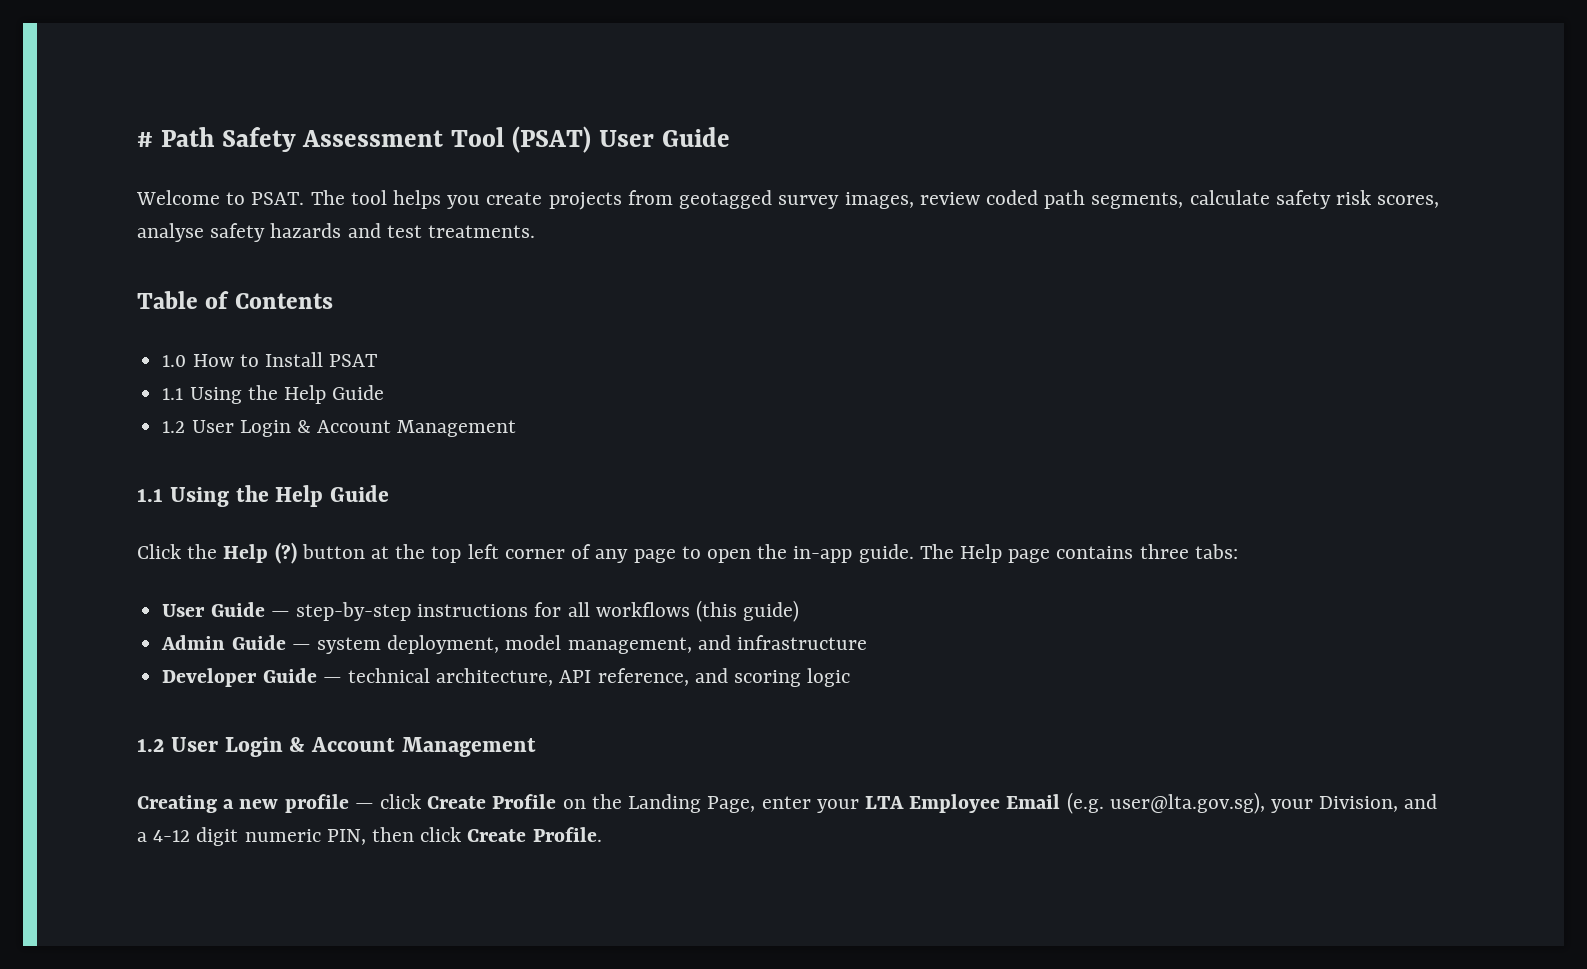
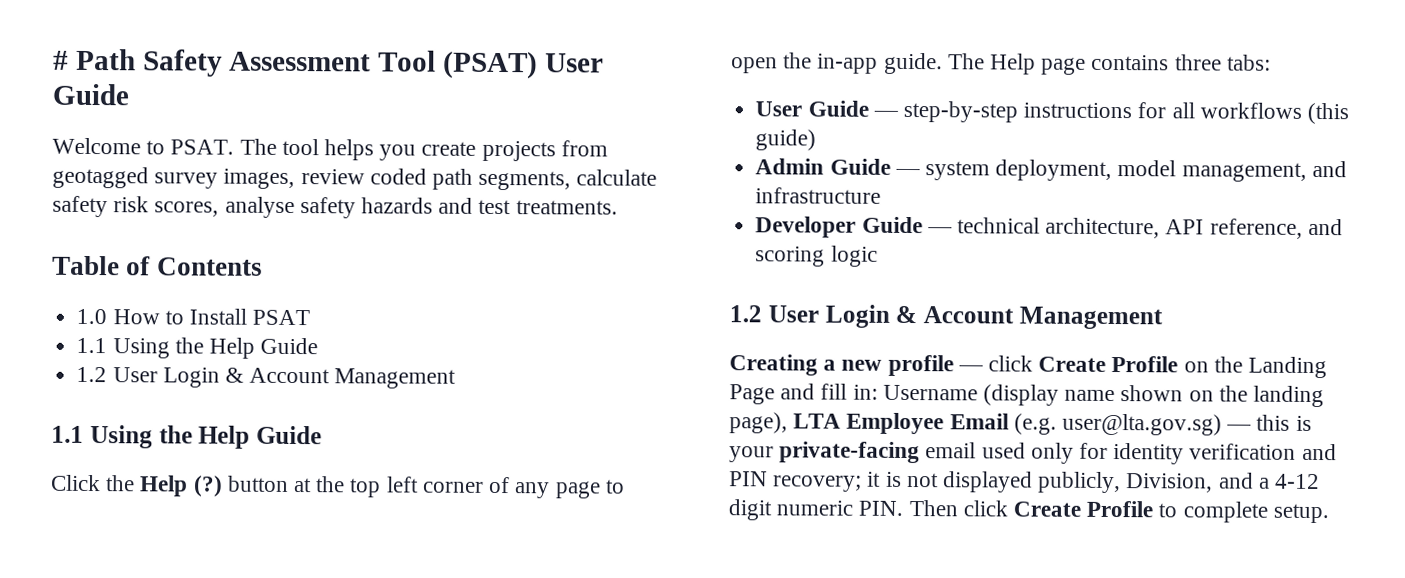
- Creating a new profile — click Create Profile on the Landing Page, enter your LTA Employee Email (e.g. user@lta.gov.sg), your Division, and a 4-12 digit numeric PIN, then click Create Profile.
+ Creating a new profile — click Create Profile on the Landing Page and fill in: Username (display name shown on the landing page), LTA Employee Email (e.g. user@lta.gov.sg) — this is your private-facing email used only for identity verification and PIN recovery; it is not displayed publicly, Division, and a 4-12 digit numeric PIN. Then click Create Profile to complete setup.

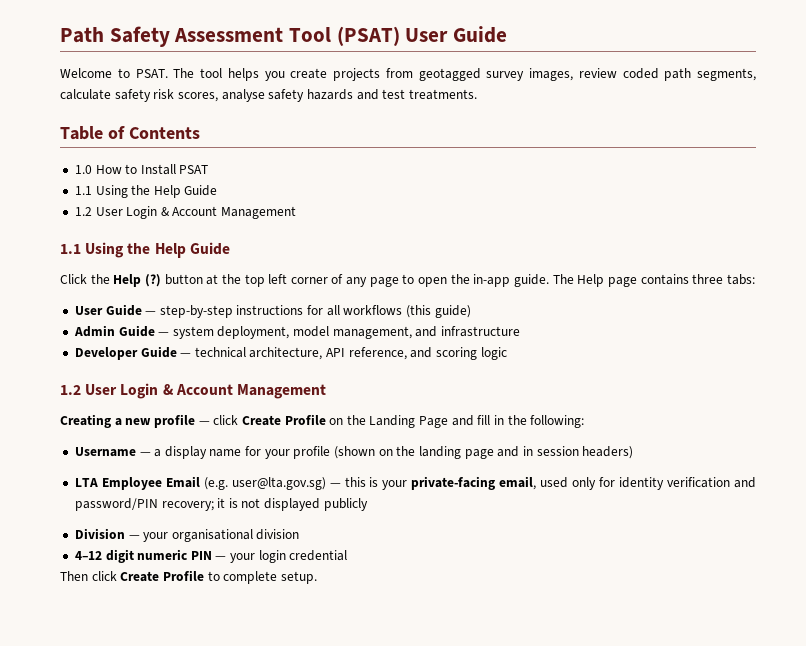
- # Path Safety Assessment Tool (PSAT) User Guide
+ Path Safety Assessment Tool (PSAT) User Guide
- Creating a new profile — click Create Profile on the Landing Page and fill in: Username (display name shown on the landing page), LTA Employee Email (e.g. user@lta.gov.sg) — this is your private-facing email used only for identity verification and PIN recovery; it is not displayed publicly, Division, and a 4-12 digit numeric PIN. Then click Create Profile to complete setup.
+ Creating a new profile — click Create Profile on the Landing Page and fill in the following:
+ Username — a display name for your profile (shown on the landing page and in session headers)
+ LTA Employee Email (e.g. user@lta.gov.sg) — this is your private-facing email, used only for identity verification and password/PIN recovery; it is not displayed publicly
+ Division — your organisational division
+ 4–12 digit numeric PIN — your login credential
+ Then click Create Profile to complete setup.

